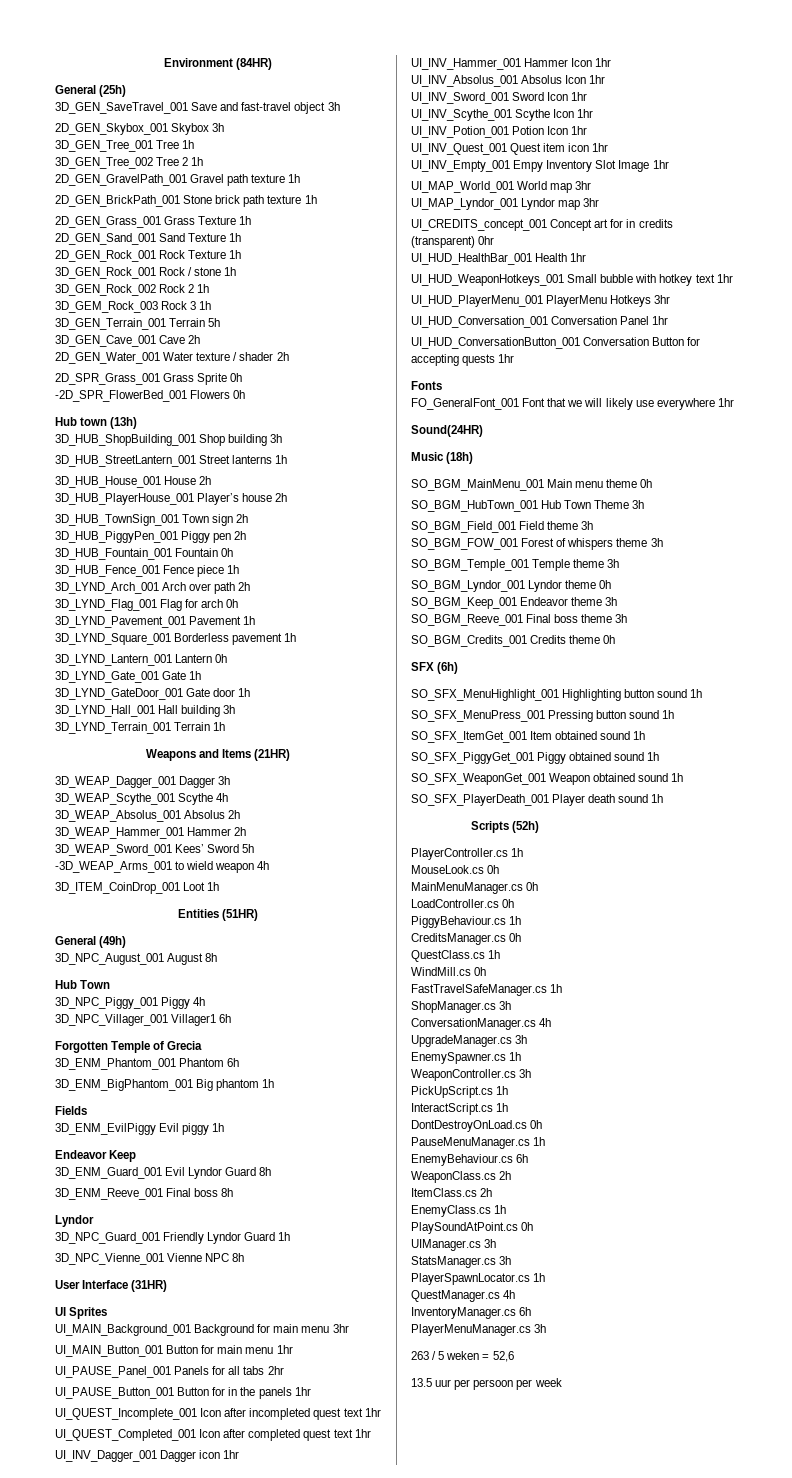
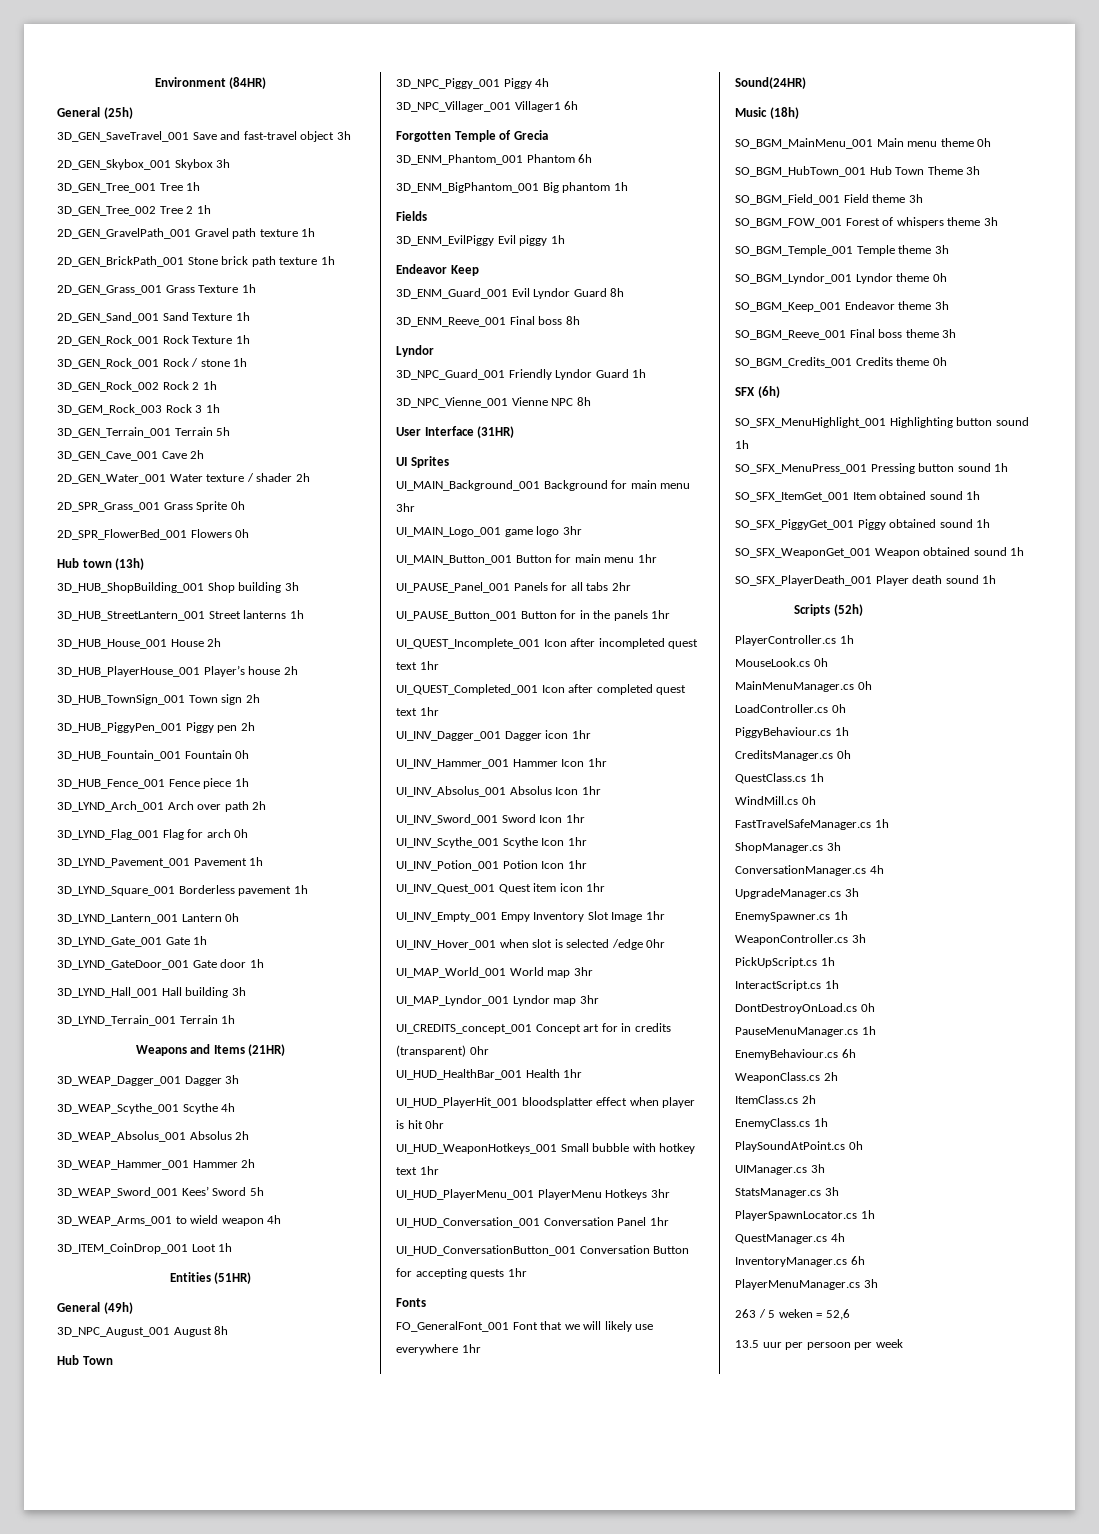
- -2D_SPR_FlowerBed_001 Flowers 0h
+ 2D_SPR_FlowerBed_001 Flowers 0h
- -3D_WEAP_Arms_001 to wield weapon 4h
+ 3D_WEAP_Arms_001 to wield weapon 4h
+ UI_MAIN_Logo_001 game logo 3hr
+ UI_INV_Hover_001 when slot is selected /edge 0hr
+ UI_HUD_PlayerHit_001 bloodsplatter effect when player is hit 0hr

